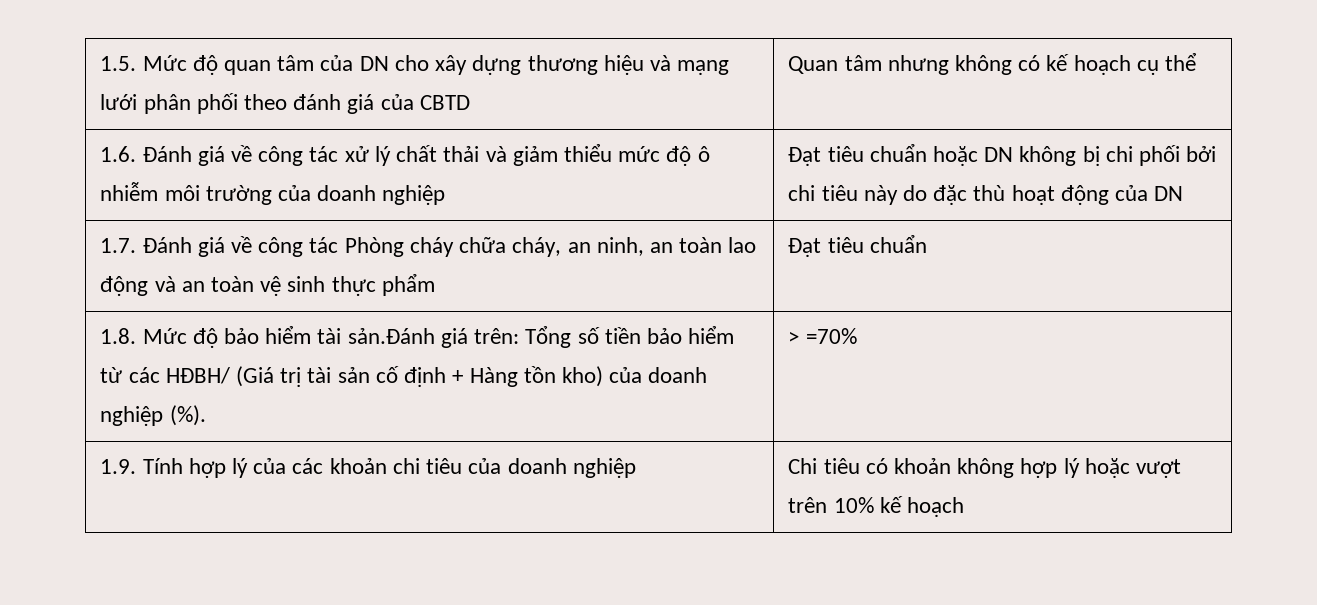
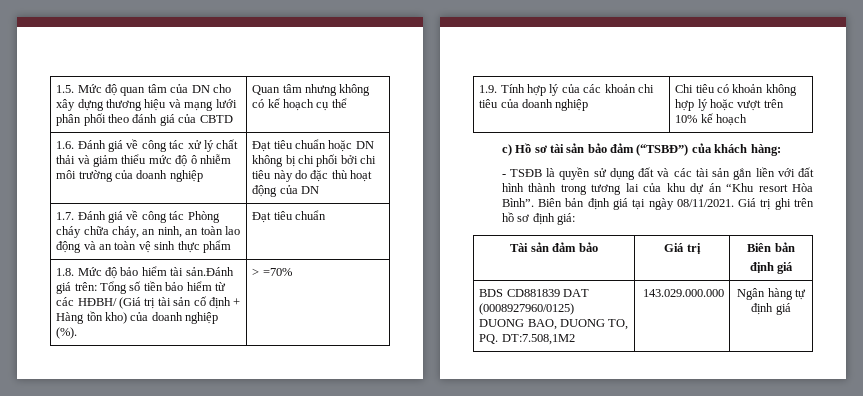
+ c) Hồ sơ tài sản bảo đảm (“TSBĐ”) của khách hàng:
+ - TSĐB là quyền sử dụng đất và các tài sản gắn liền với đất hình thành trong tương lai của khu dự án “Khu resort Hòa Bình”. Biên bản định giá tại ngày 08/11/2021. Giá trị ghi trên hồ sơ định giá:
+ Tài sản đảm bảo | Giá trị | Biên bản
+ định giá
+ BDS CD881839 DAT (0008927960/0125)
+ DUONG BAO, DUONG TO, PQ. DT:7.508,1M2 | 143.029.000.000 | Ngân hàng tự định giá

